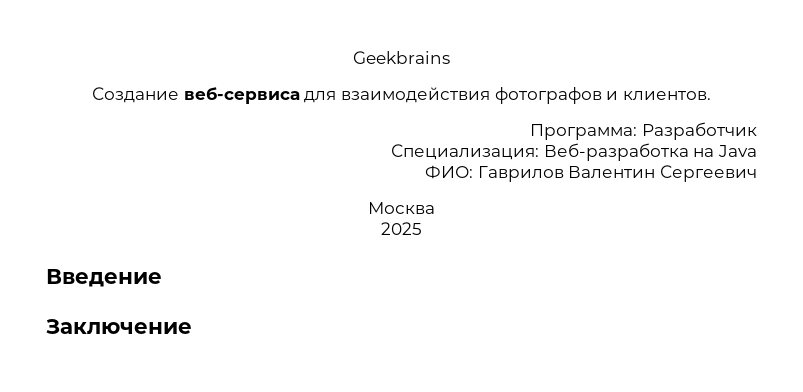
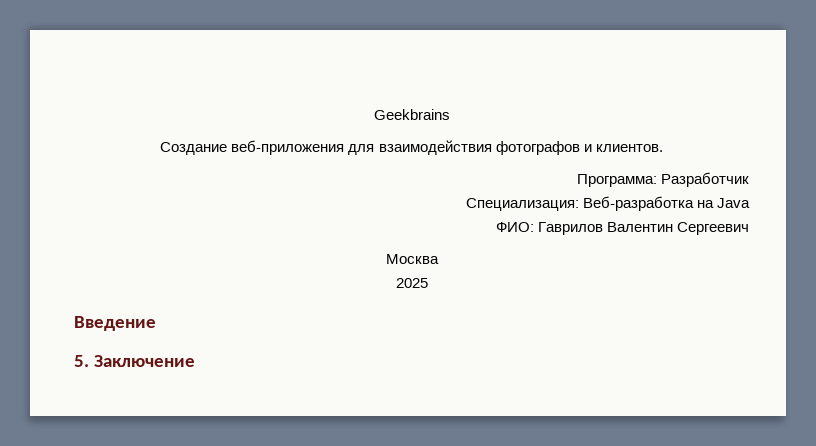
- Создание веб-сервиса для взаимодействия фотографов и клиентов.
+ Создание веб-приложения для взаимодействия фотографов и клиентов.
- Заключение
+ 5. Заключение

